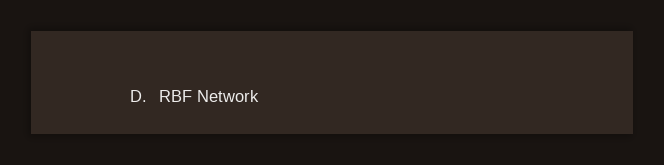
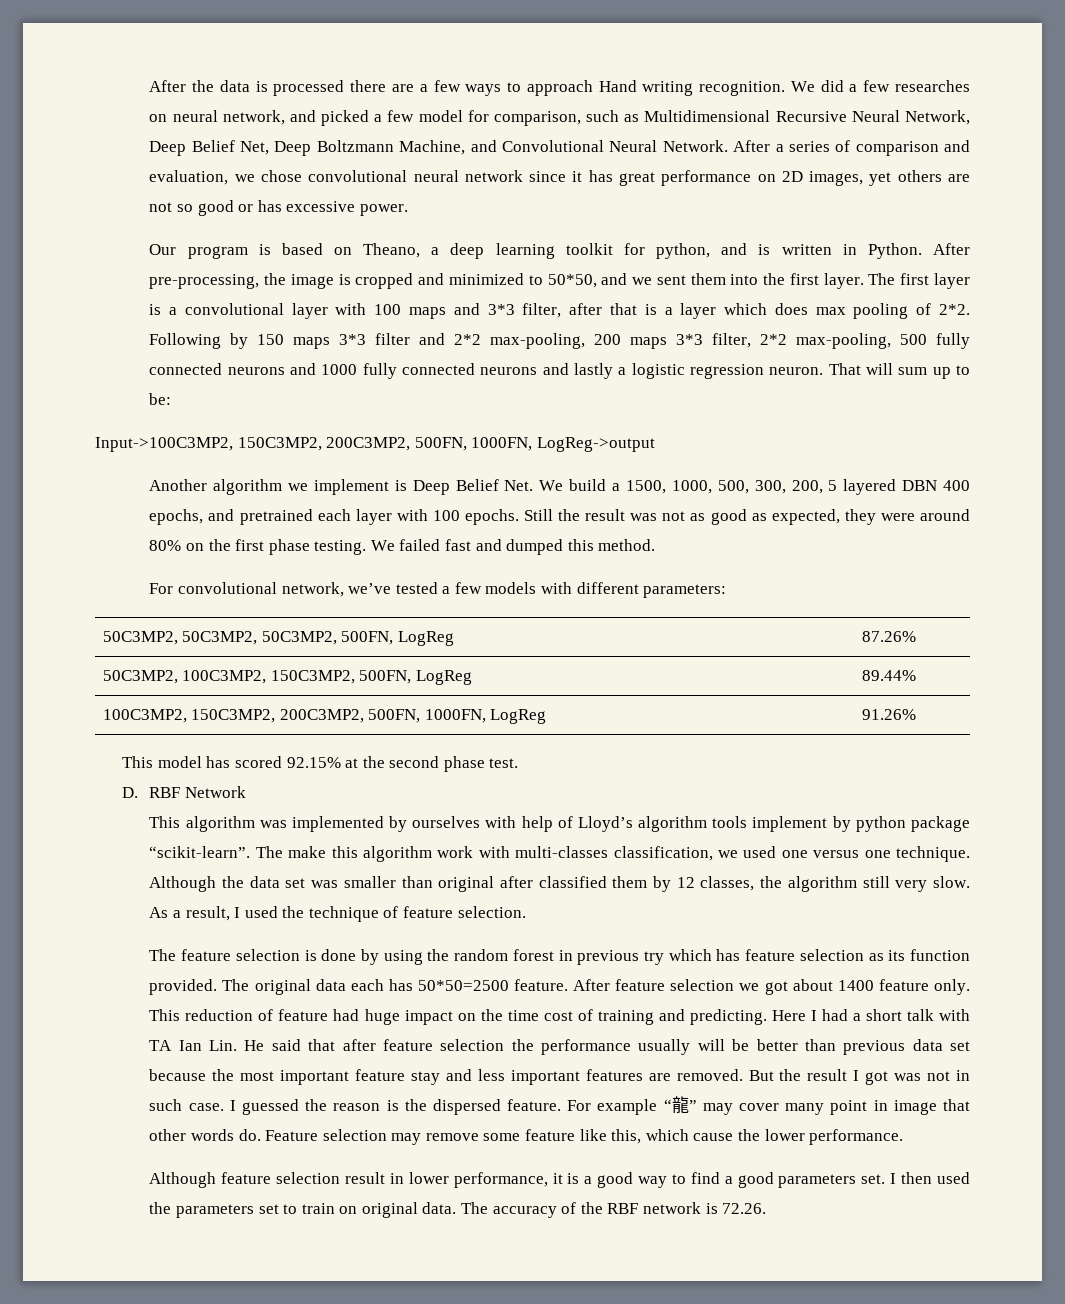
+ After the data is processed there are a few ways to approach Hand writing recognition. We did a few researches on neural network, and picked a few model for comparison, such as Multidimensional Recursive Neural Network, Deep Belief Net, Deep Boltzmann Machine, and Convolutional Neural Network. After a series of comparison and evaluation, we chose convolutional neural network since it has great performance on 2D images, yet others are not so good or has excessive power.
+ Our program is based on Theano, a deep learning toolkit for python, and is written in Python. After pre-processing, the image is cropped and minimized to 50*50, and we sent them into the first layer. The first layer is a convolutional layer with 100 maps and 3*3 filter, after that is a layer which does max pooling of 2*2. Following by 150 maps 3*3 filter and 2*2 max-pooling, 200 maps 3*3 filter, 2*2 max-pooling, 500 fully connected neurons and 1000 fully connected neurons and lastly a logistic regression neuron. That will sum up to be:
+ Input->100C3MP2, 150C3MP2, 200C3MP2, 500FN, 1000FN, LogReg->output
+ Another algorithm we implement is Deep Belief Net. We build a 1500, 1000, 500, 300, 200, 5 layered DBN 400 epochs, and pretrained each layer with 100 epochs. Still the result was not as good as expected, they were around 80% on the first phase testing. We failed fast and dumped this method.
+ For convolutional network, we’ve tested a few models with different parameters:
+ 50C3MP2, 50C3MP2, 50C3MP2, 500FN, LogReg | 87.26%
+ 50C3MP2, 100C3MP2, 150C3MP2, 500FN, LogReg | 89.44%
+ 100C3MP2, 150C3MP2, 200C3MP2, 500FN, 1000FN, LogReg | 91.26%
+ This model has scored 92.15% at the second phase test.
  D. RBF Network
+ This algorithm was implemented by ourselves with help of Lloyd’s algorithm tools implement by python package “scikit-learn”. The make this algorithm work with multi-classes classification, we used one versus one technique. Although the data set was smaller than original after classified them by 12 classes, the algorithm still very slow. As a result, I used the technique of feature selection.
+ The feature selection is done by using the random forest in previous try which has feature selection as its function provided. The original data each has 50*50=2500 feature. After feature selection we got about 1400 feature only. This reduction of feature had huge impact on the time cost of training and predicting. Here I had a short talk with TA Ian Lin. He said that after feature selection the performance usually will be better than previous data set because the most important feature stay and less important features are removed. But the result I got was not in such case. I guessed the reason is the dispersed feature. For example “龍” may cover many point in image that other words do. Feature selection may remove some feature like this, which cause the lower performance.
+ Although feature selection result in lower performance, it is a good way to find a good parameters set. I then used the parameters set to train on original data. The accuracy of the RBF network is 72.26.

